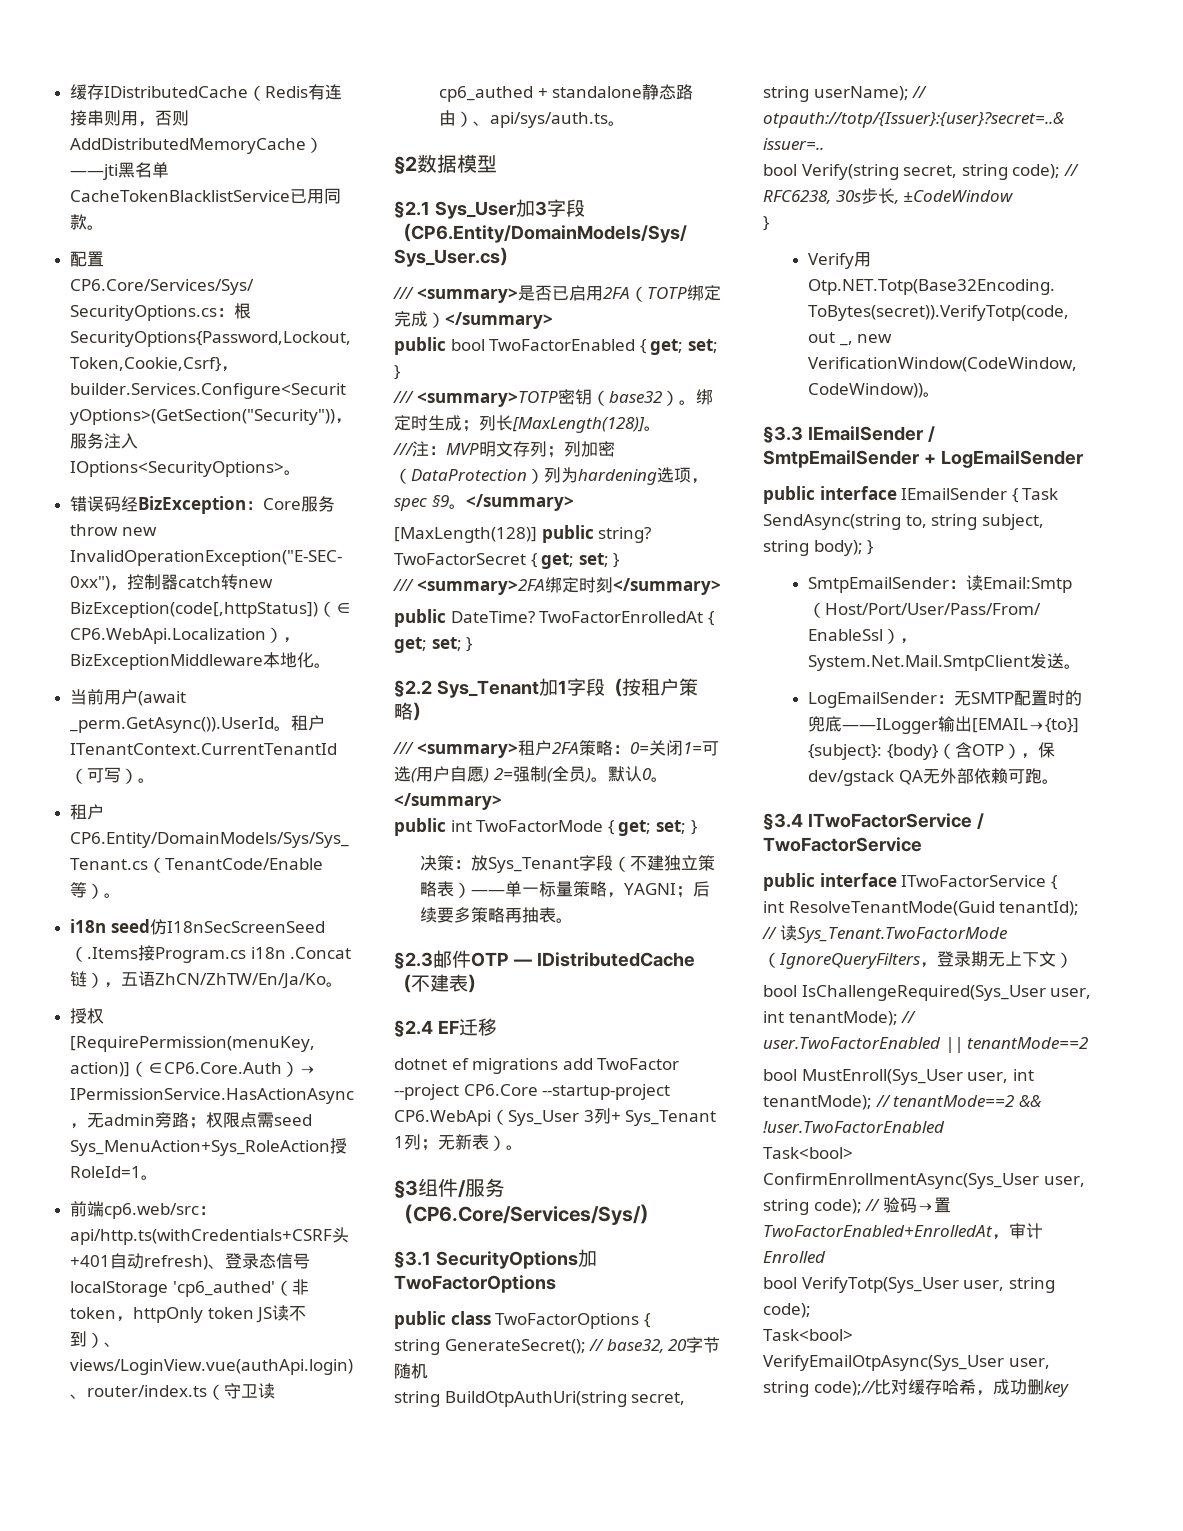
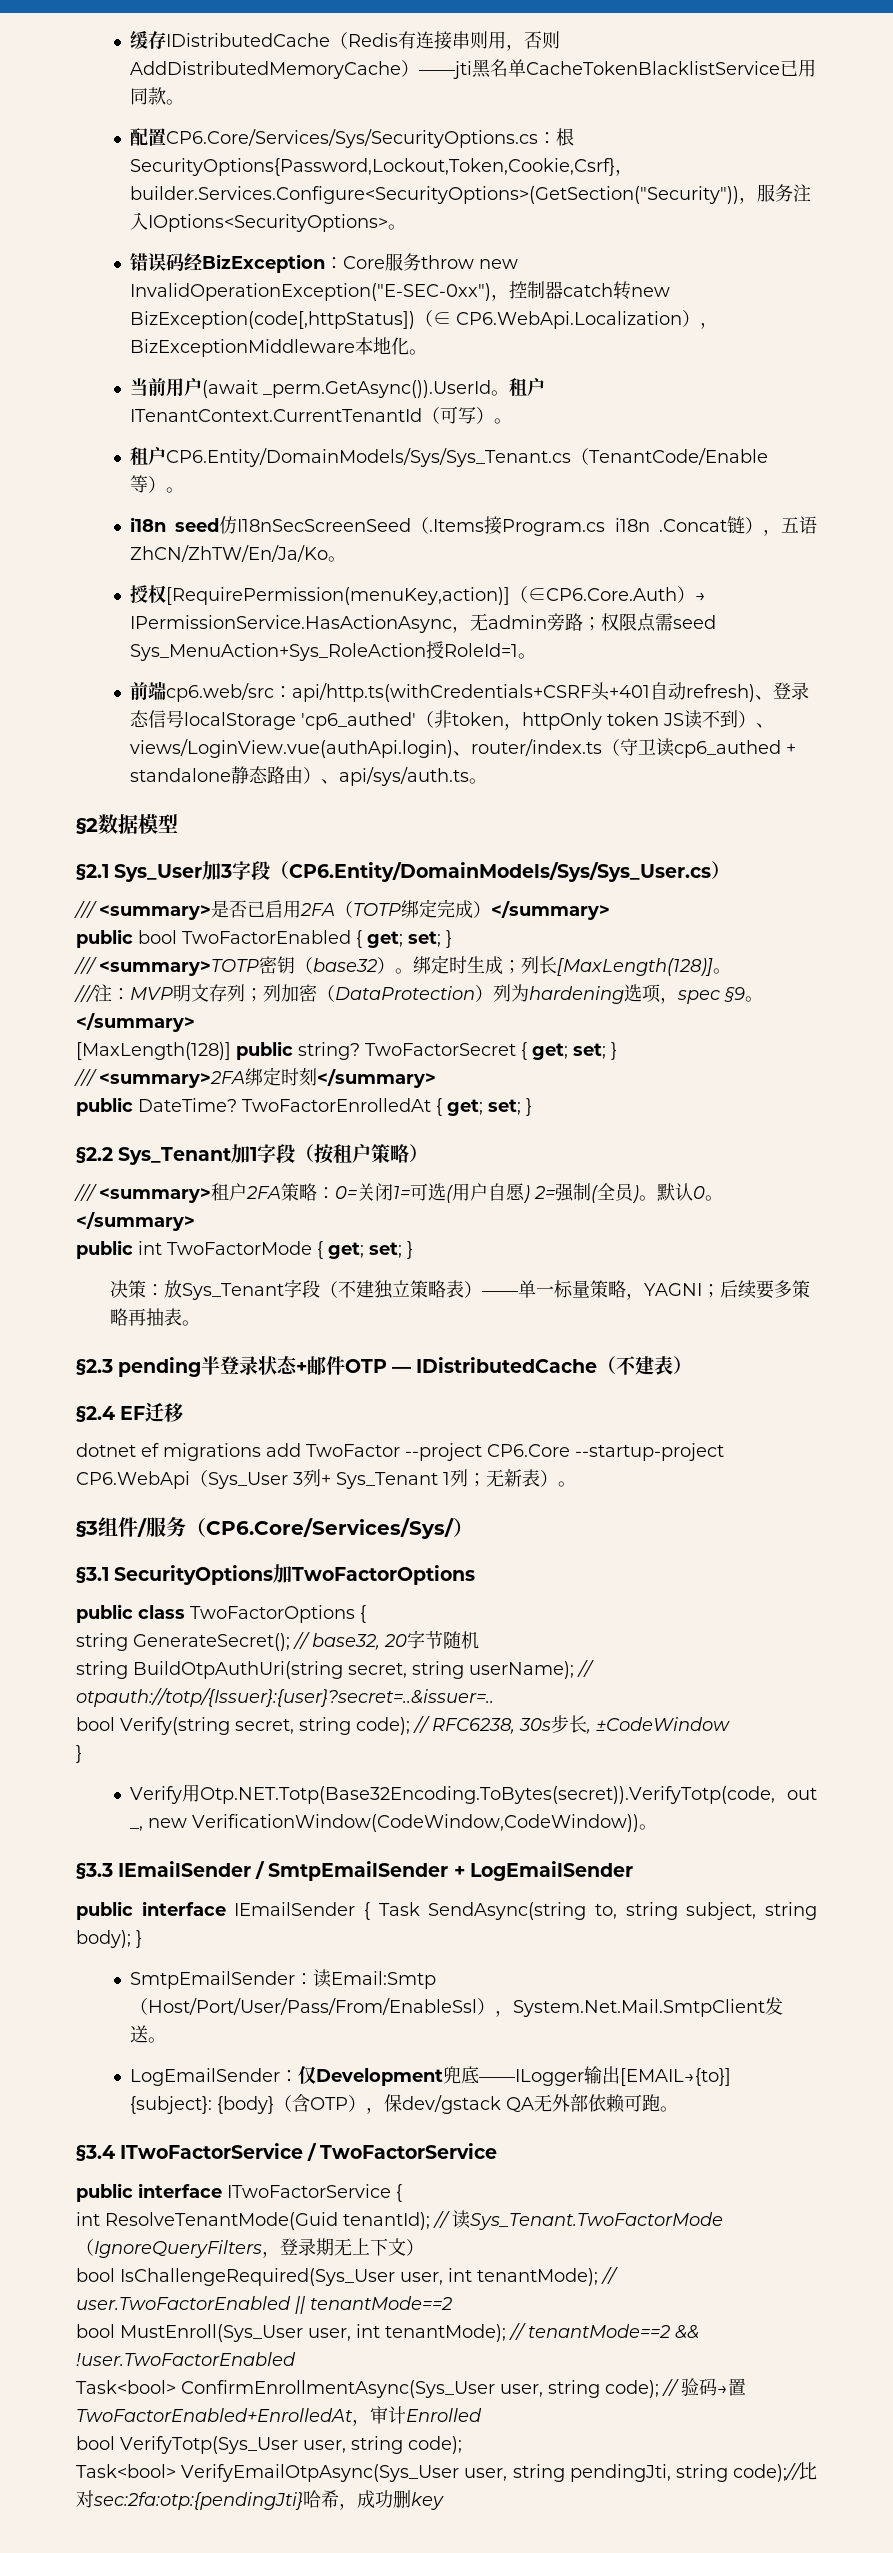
- §2.3邮件OTP — IDistributedCache（不建表）
+ §2.3 pending半登录状态+邮件OTP — IDistributedCache（不建表）
- LogEmailSender：无SMTP配置时的兜底——ILogger输出[EMAIL→{to}] {subject}: {body}（含OTP），保dev/gstack QA无外部依赖可跑。
+ LogEmailSender：仅Development兜底——ILogger输出[EMAIL→{to}] {subject}: {body}（含OTP），保dev/gstack QA无外部依赖可跑。
- Task<bool> VerifyEmailOtpAsync(Sys_User user, string code);//比对缓存哈希，成功删key
+ Task<bool> VerifyEmailOtpAsync(Sys_User user, string pendingJti, string code);//比对sec:2fa:otp:{pendingJti}哈希，成功删key

